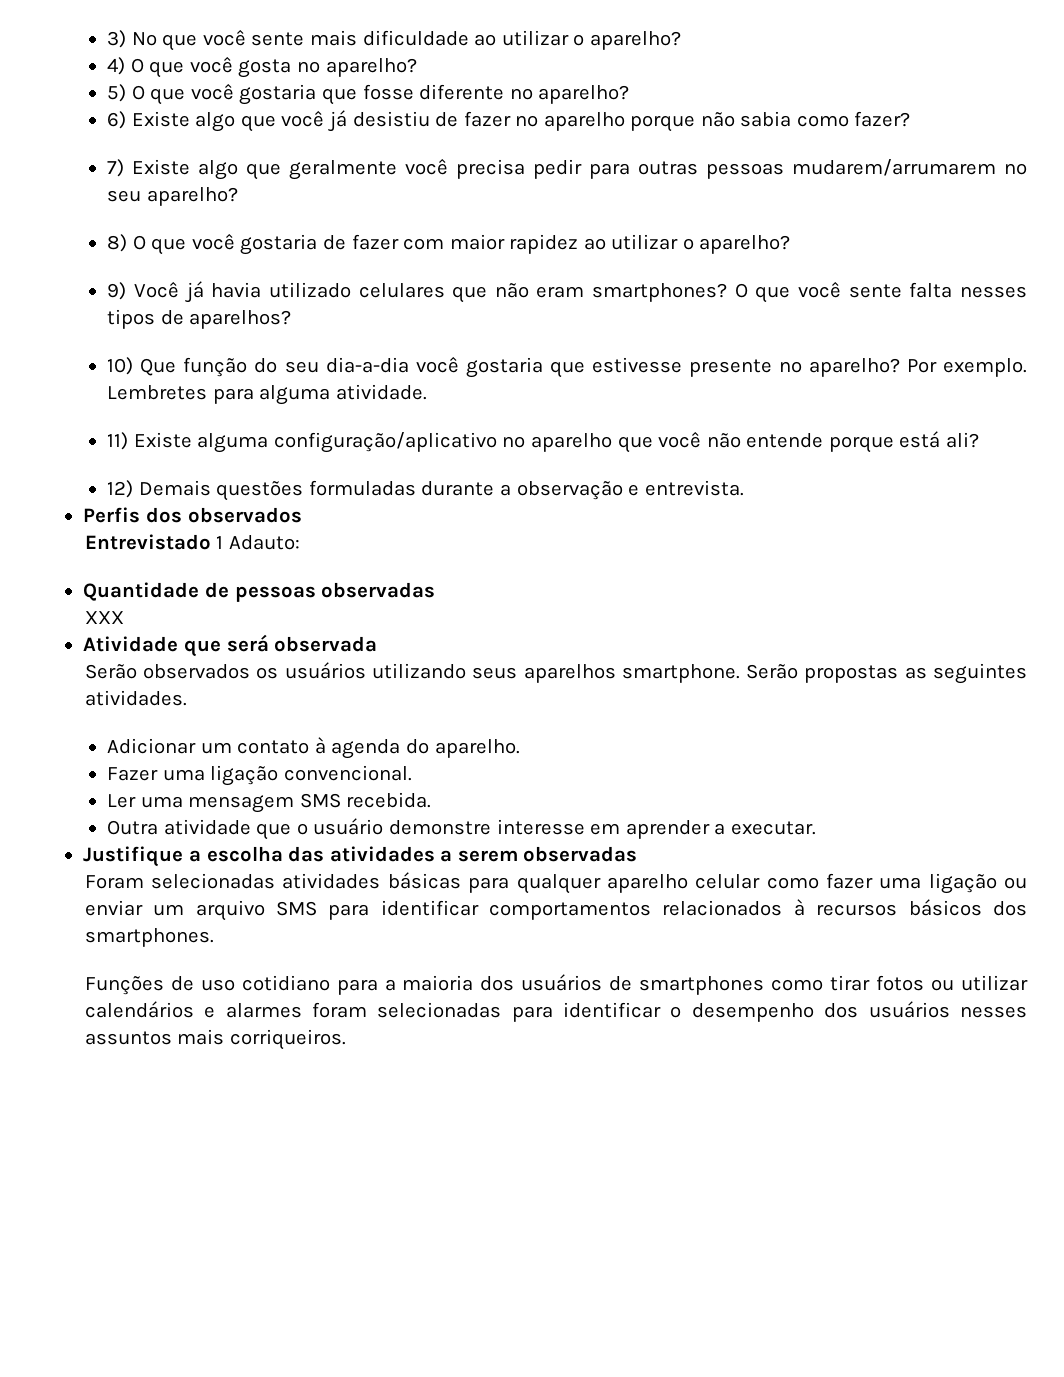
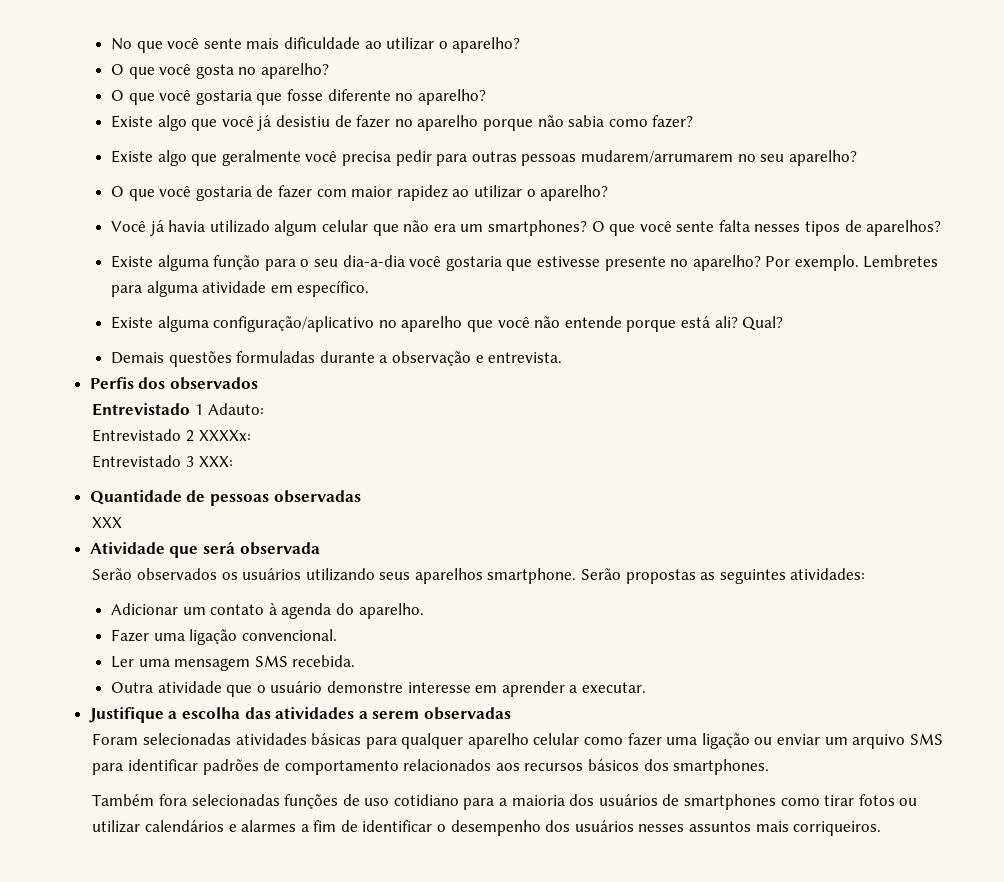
- 3) No que você sente mais dificuldade ao utilizar o aparelho?
+ No que você sente mais dificuldade ao utilizar o aparelho?
- 4) O que você gosta no aparelho?
+ O que você gosta no aparelho?
- 5) O que você gostaria que fosse diferente no aparelho?
+ O que você gostaria que fosse diferente no aparelho?
- 6) Existe algo que você já desistiu de fazer no aparelho porque não sabia como fazer?
+ Existe algo que você já desistiu de fazer no aparelho porque não sabia como fazer?
- 7) Existe algo que geralmente você precisa pedir para outras pessoas mudarem/arrumarem no seu aparelho?
+ Existe algo que geralmente você precisa pedir para outras pessoas mudarem/arrumarem no seu aparelho?
- 8) O que você gostaria de fazer com maior rapidez ao utilizar o aparelho?
+ O que você gostaria de fazer com maior rapidez ao utilizar o aparelho?
- 9) Você já havia utilizado celulares que não eram smartphones?
+ Você já havia utilizado algum celular que não era um smartphones?
- 10) Que função do seu dia-a-dia você gostaria que estivesse presente no aparelho?
+ Existe alguma função para o seu dia-a-dia você gostaria que estivesse presente no aparelho?
- Lembretes para alguma atividade.
- 11) Existe alguma configuração/aplicativo no aparelho que você não entende porque está ali?
- 12) Demais questões formuladas durante a observação e entrevista.
+ Lembretes para alguma atividade em específico.
+ Existe alguma configuração/aplicativo no aparelho que você não entende porque está ali? Qual?
+ Demais questões formuladas durante a observação e entrevista.
+ Entrevistado 2 XXXXx:
+ Entrevistado 3 XXX:
- Serão propostas as seguintes atividades.
+ Serão propostas as seguintes atividades:
- Foram selecionadas atividades básicas para qualquer aparelho celular como fazer uma ligação ou enviar um arquivo SMS para identificar comportamentos relacionados à recursos básicos dos smartphones.
+ Foram selecionadas atividades básicas para qualquer aparelho celular como fazer uma ligação ou enviar um arquivo SMS para identificar padrões de comportamento relacionados aos recursos básicos dos smartphones.
- Funções de uso cotidiano para a maioria dos usuários de smartphones como tirar fotos ou utilizar calendários e alarmes foram selecionadas para identificar o desempenho dos usuários nesses assuntos mais corriqueiros.
+ Também fora selecionadas funções de uso cotidiano para a maioria dos usuários de smartphones como tirar fotos ou utilizar calendários e alarmes a fim de identificar o desempenho dos usuários nesses assuntos mais corriqueiros.

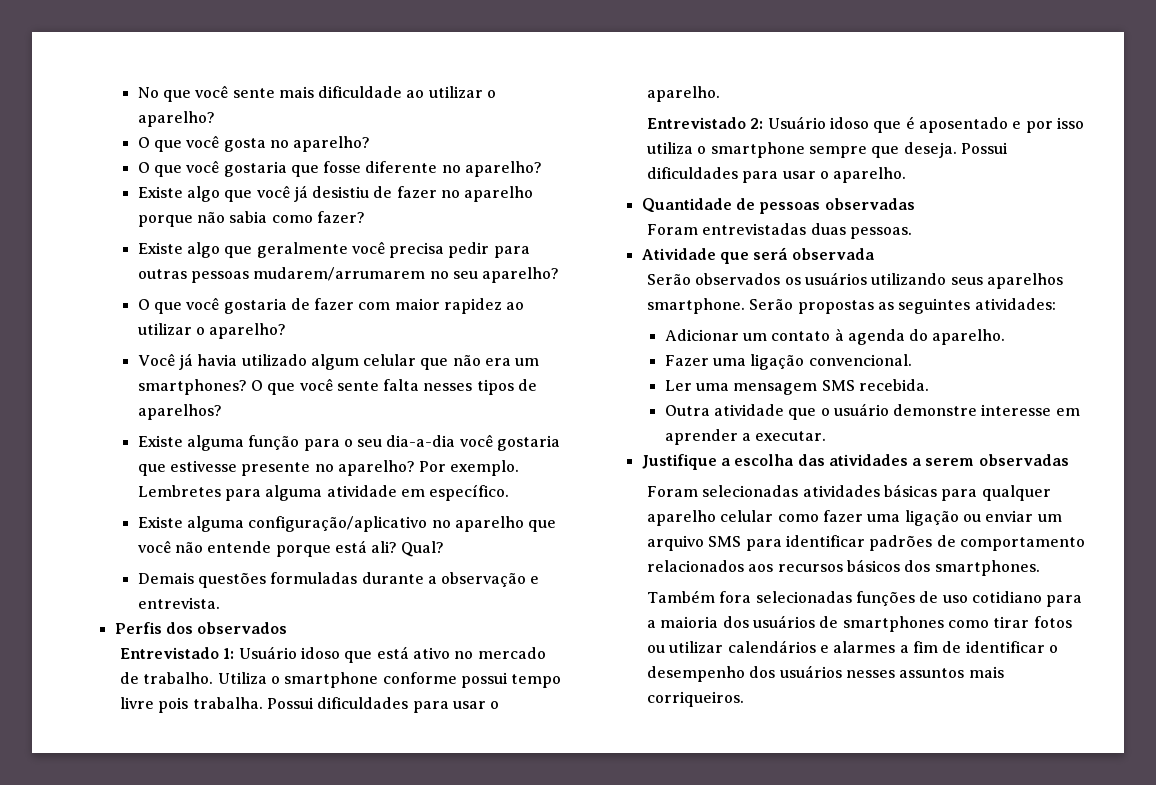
- Entrevistado 1 Adauto:
- Entrevistado 2 XXXXx:
- Entrevistado 3 XXX:
+ Entrevistado 1: Usuário idoso que está ativo no mercado de trabalho. Utiliza o smartphone conforme possui tempo livre pois trabalha. Possui dificuldades para usar o aparelho.
+ Entrevistado 2: Usuário idoso que é aposentado e por isso utiliza o smartphone sempre que deseja. Possui dificuldades para usar o aparelho.
- XXX
+ Foram entrevistadas duas pessoas.

